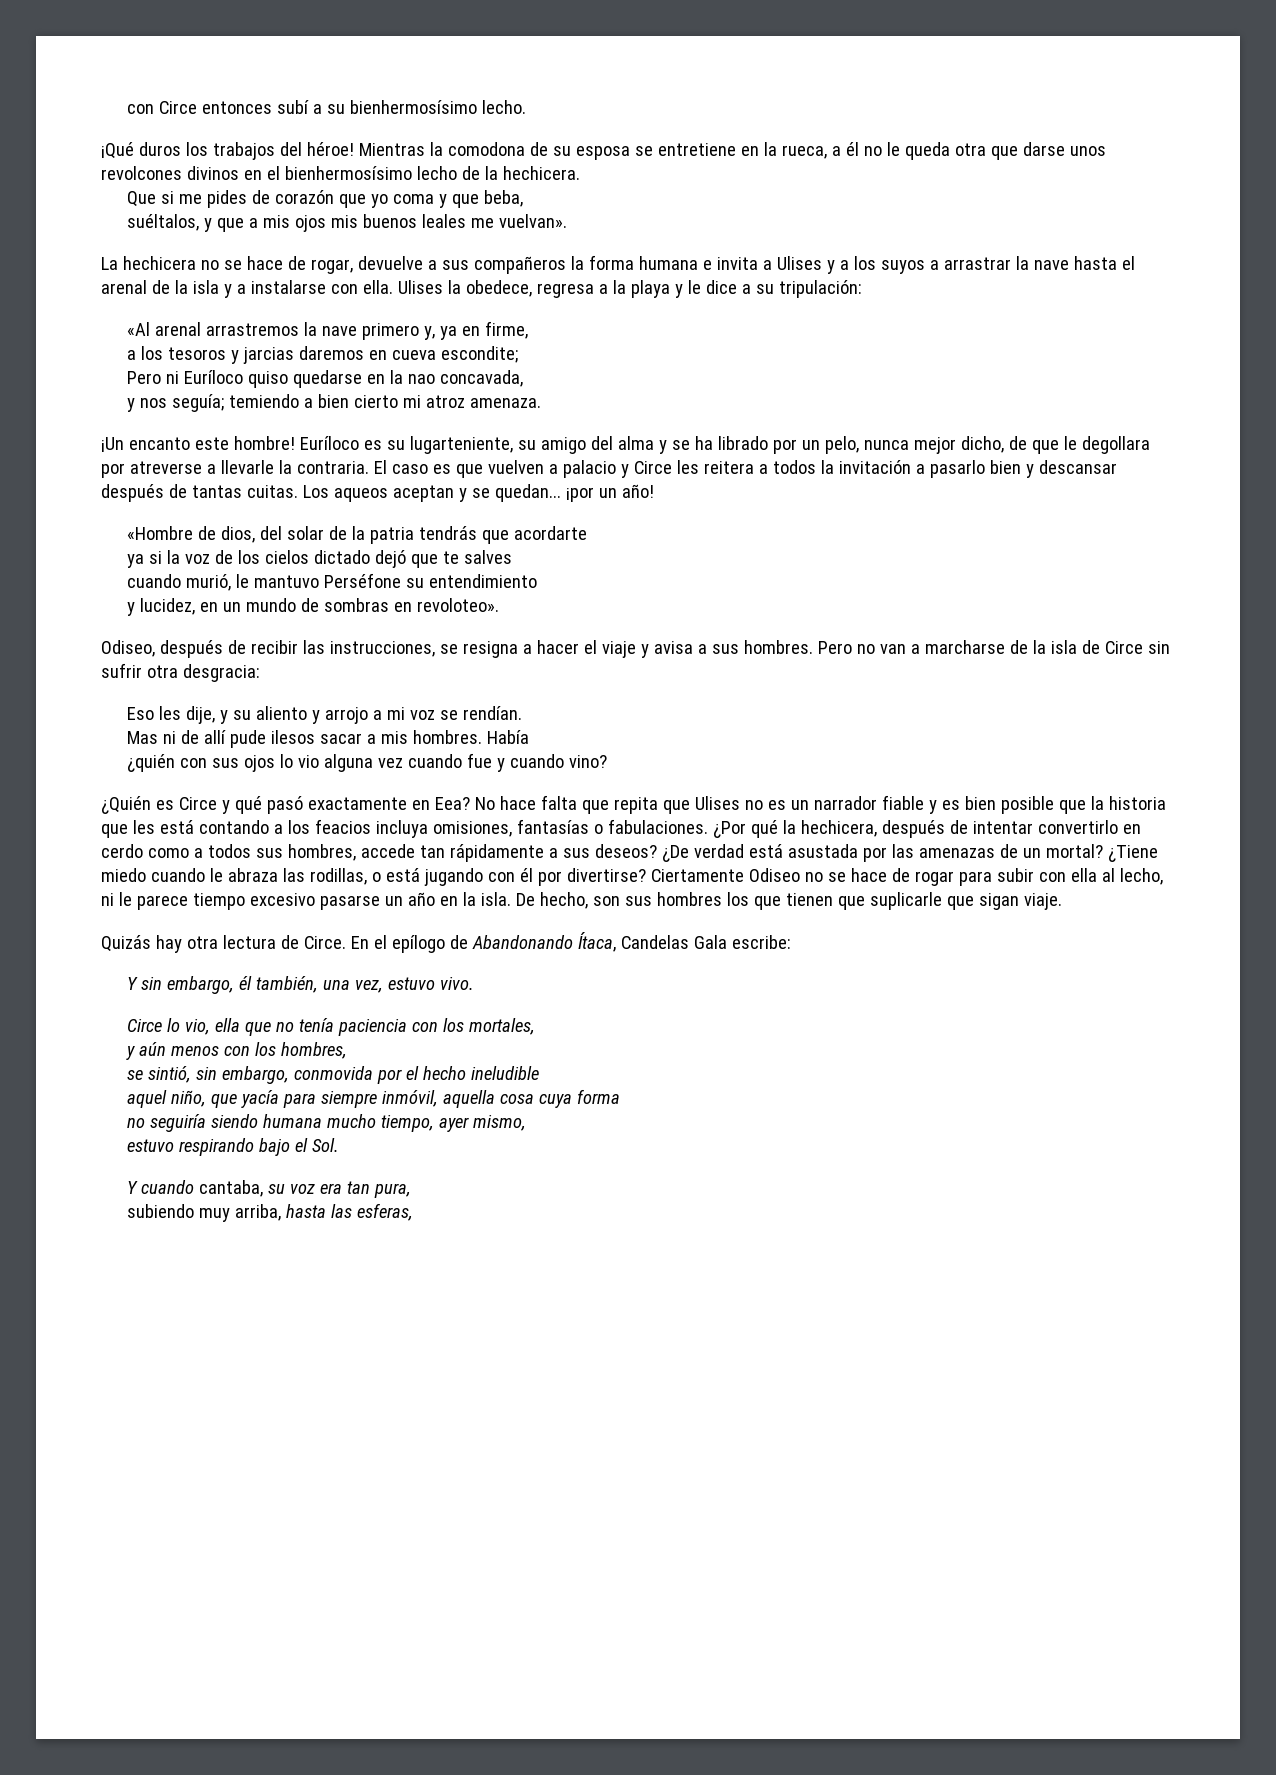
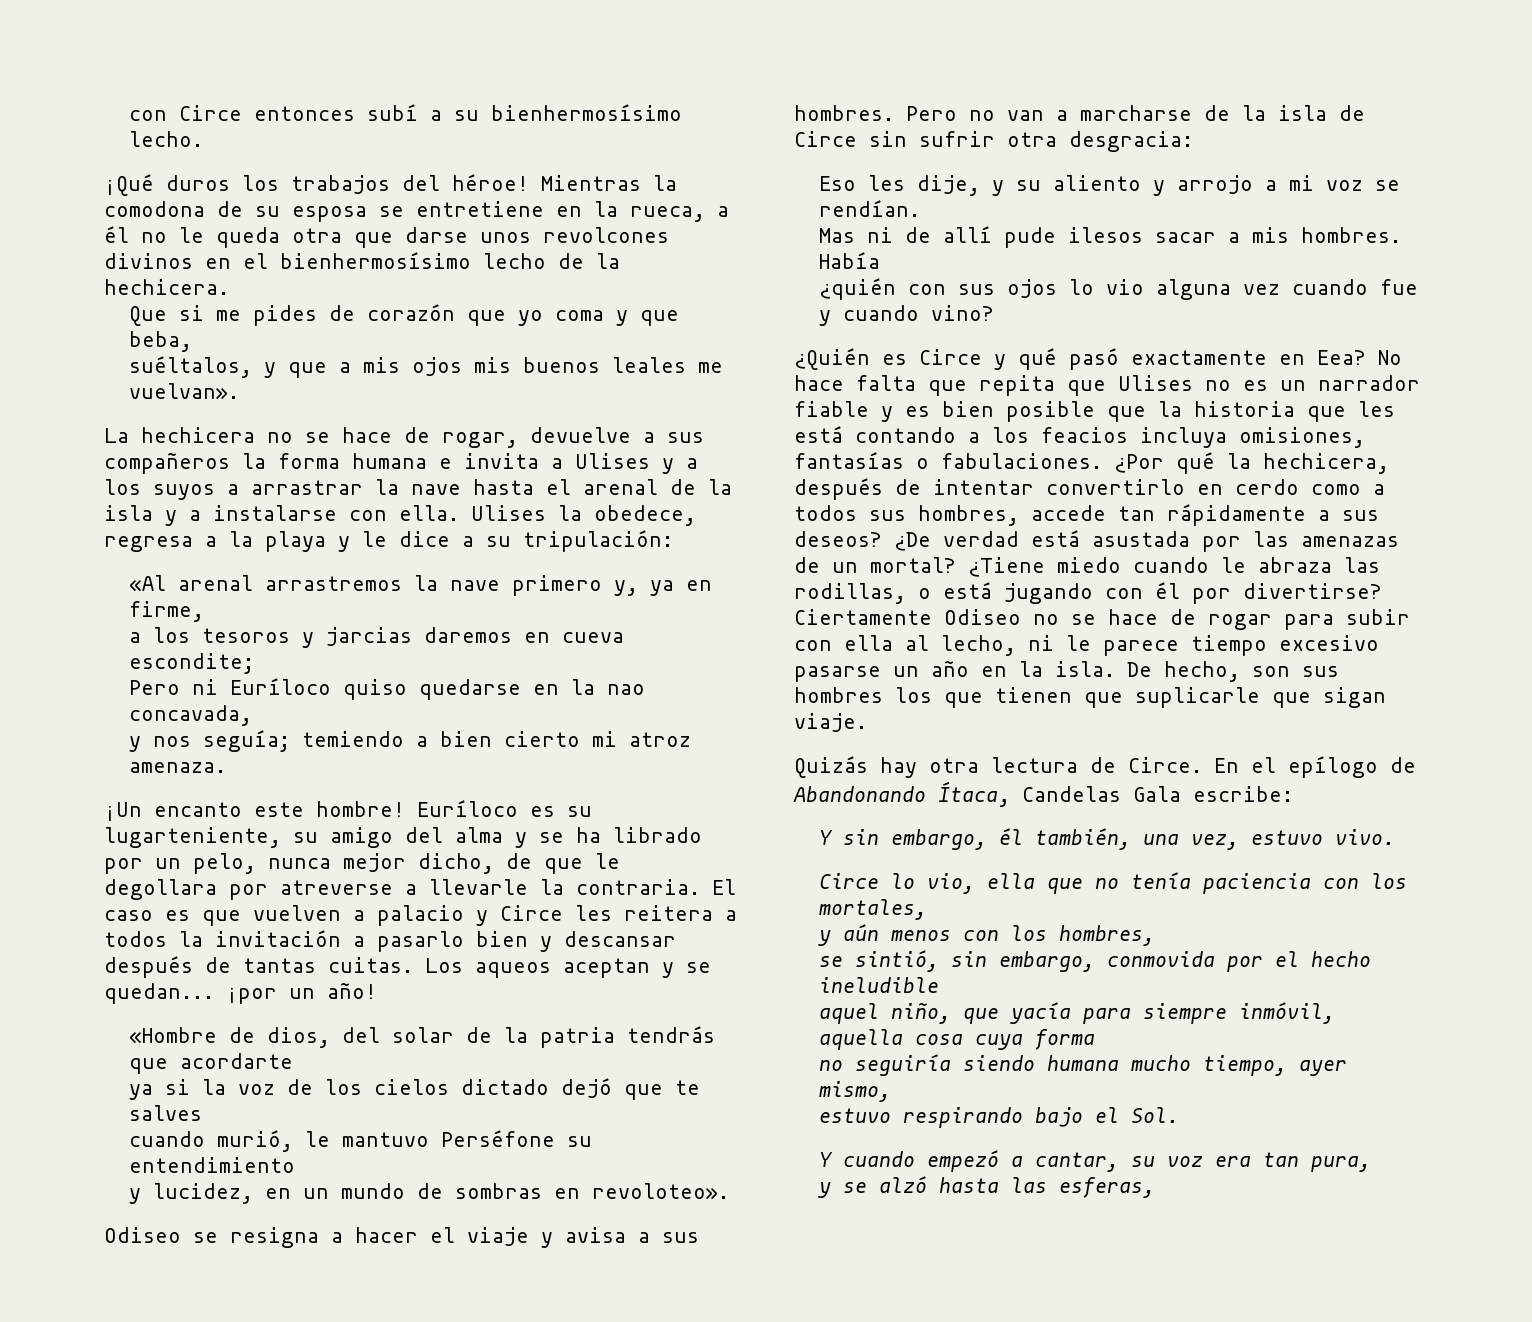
- Odiseo, después de recibir las instrucciones, se resigna a hacer el viaje y avisa a sus hombres.
+ Odiseo se resigna a hacer el viaje y avisa a sus hombres.
- Y cuando cantaba, su voz era tan pura,
+ Y cuando empezó a cantar, su voz era tan pura,
- subiendo muy arriba, hasta las esferas,
+ y se alzó hasta las esferas,

